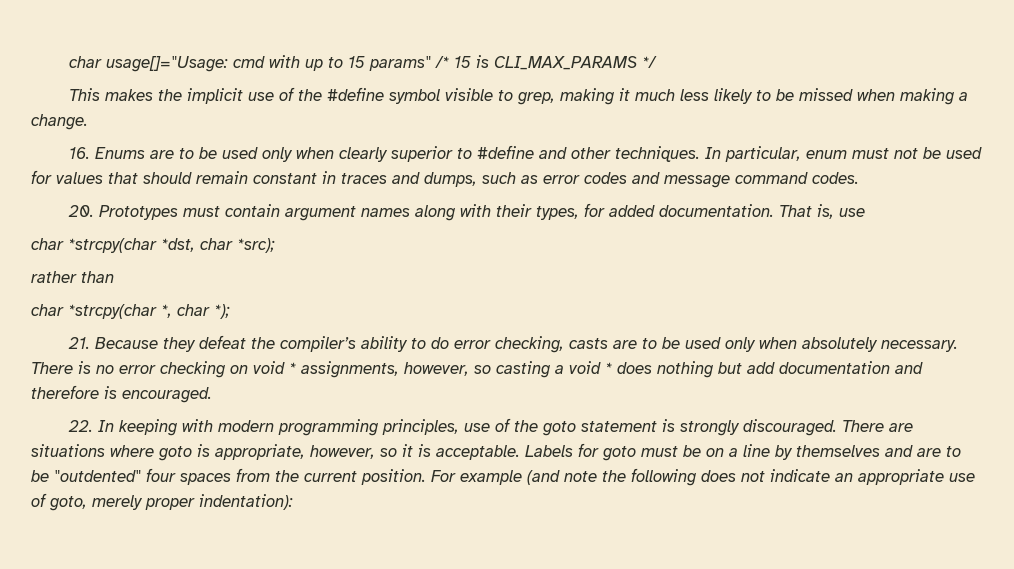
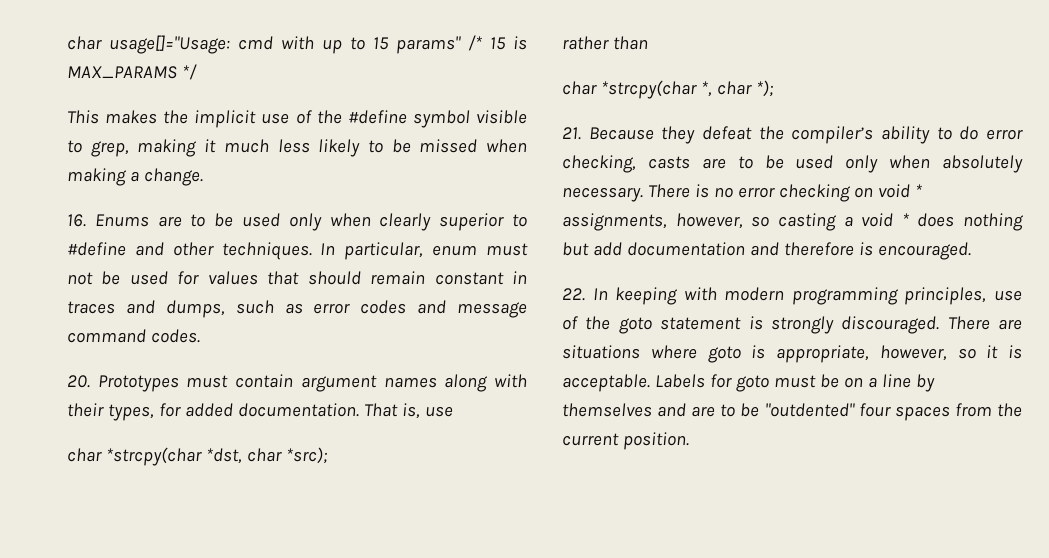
- char usage[]="Usage: cmd with up to 15 params" /* 15 is CLI_MAX_PARAMS */
+ char usage[]="Usage: cmd with up to 15 params" /* 15 is MAX_PARAMS */
- For example (and note the following does not indicate an appropriate use of goto, merely proper indentation):

